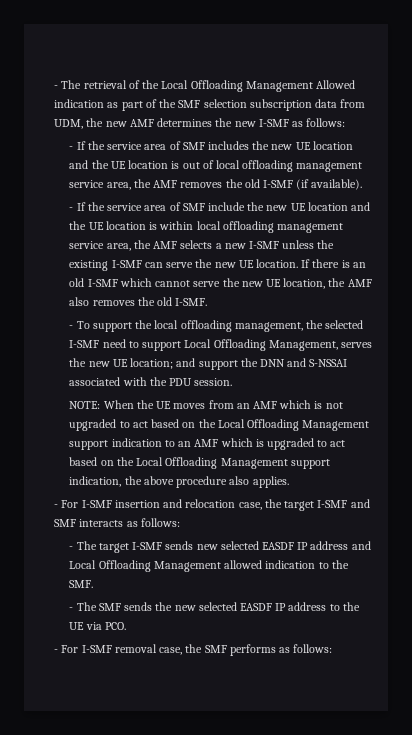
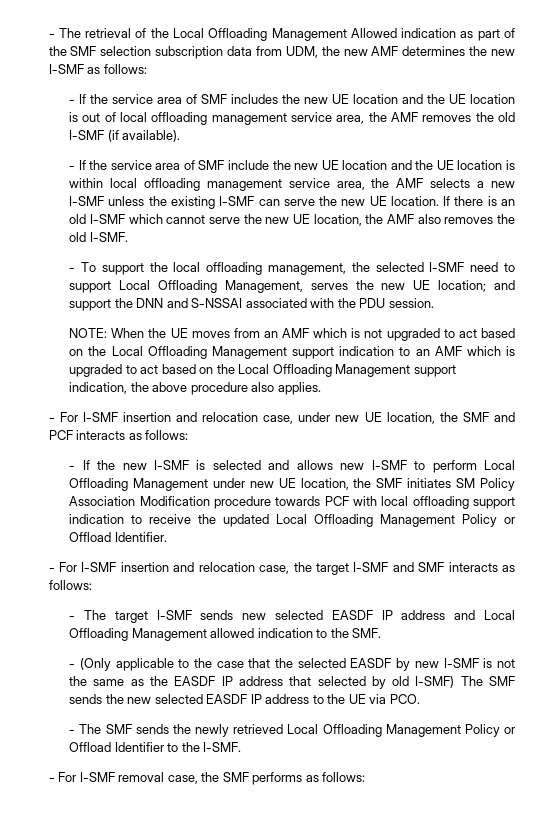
+ - For I-SMF insertion and relocation case, under new UE location, the SMF and PCF interacts as follows:
+ - If the new I-SMF is selected and allows new I-SMF to perform Local Offloading Management under new UE location, the SMF initiates SM Policy Association Modification procedure towards PCF with local offloading support indication to receive the updated Local Offloading Management Policy or Offload Identifier.
- - The SMF sends the new selected EASDF IP address to the UE via PCO.
+ - (Only applicable to the case that the selected EASDF by new I-SMF is not the same as the EASDF IP address that selected by old I-SMF) The SMF sends the new selected EASDF IP address to the UE via PCO.
+ - The SMF sends the newly retrieved Local Offloading Management Policy or Offload Identifier to the I-SMF.

